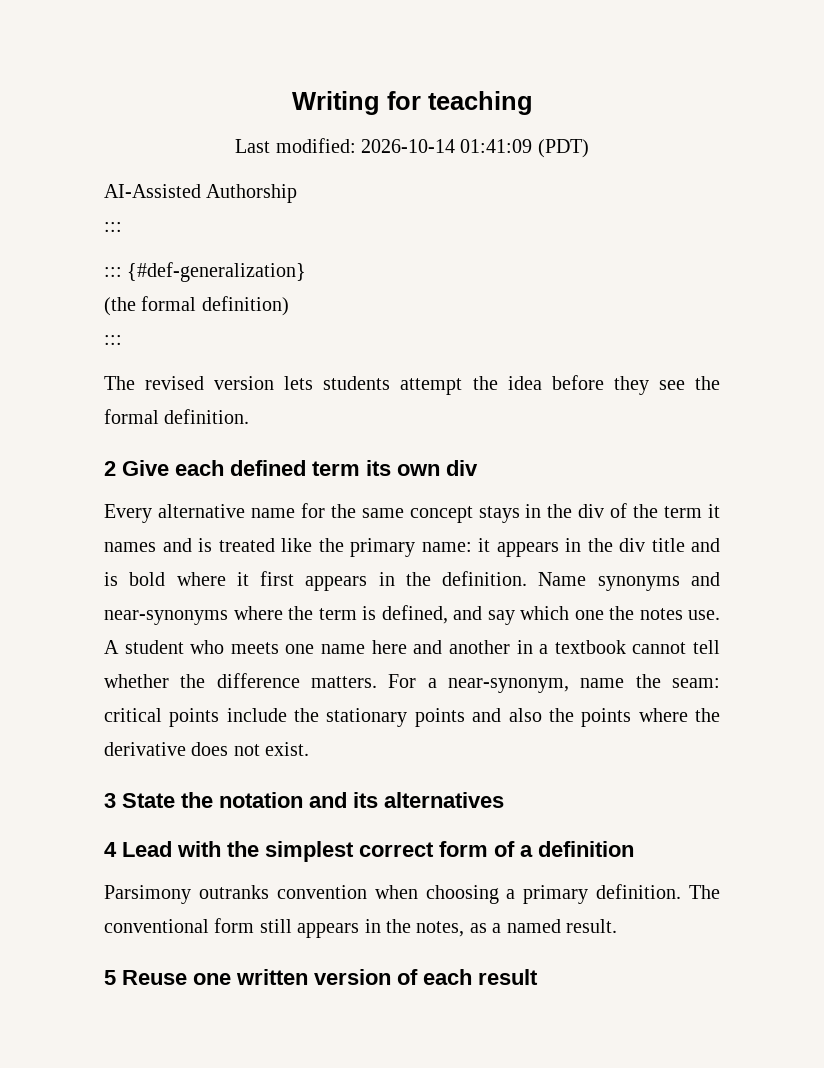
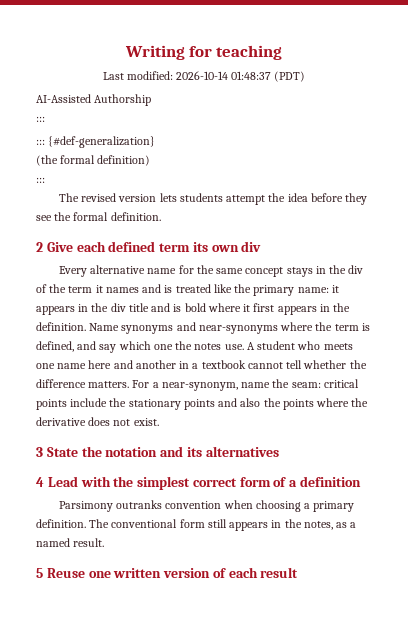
- Last modified: 2026-10-14 01:41:09 (PDT)
+ Last modified: 2026-10-14 01:48:37 (PDT)

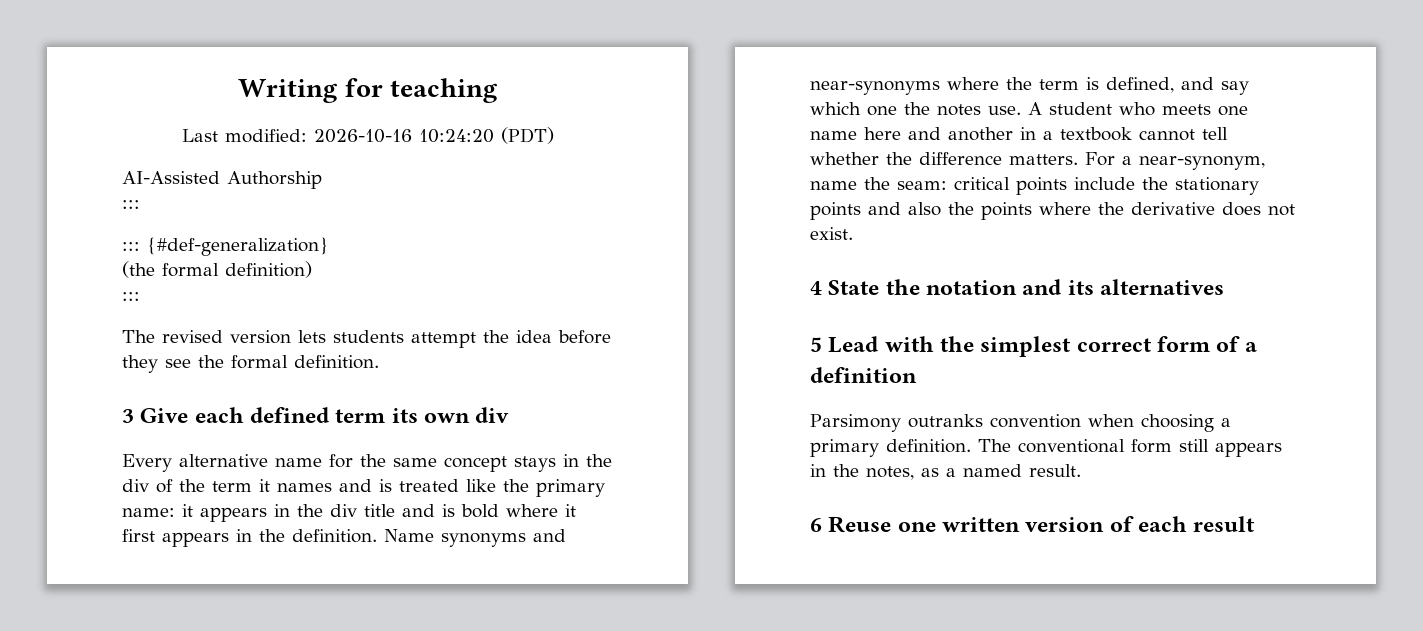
- Last modified: 2026-10-14 01:48:37 (PDT)
+ Last modified: 2026-10-16 10:24:20 (PDT)
- 2 Give each defined term its own div
+ 3 Give each defined term its own div
- 3 State the notation and its alternatives
+ 4 State the notation and its alternatives
- 4 Lead with the simplest correct form of a definition
+ 5 Lead with the simplest correct form of a definition
- 5 Reuse one written version of each result
+ 6 Reuse one written version of each result

